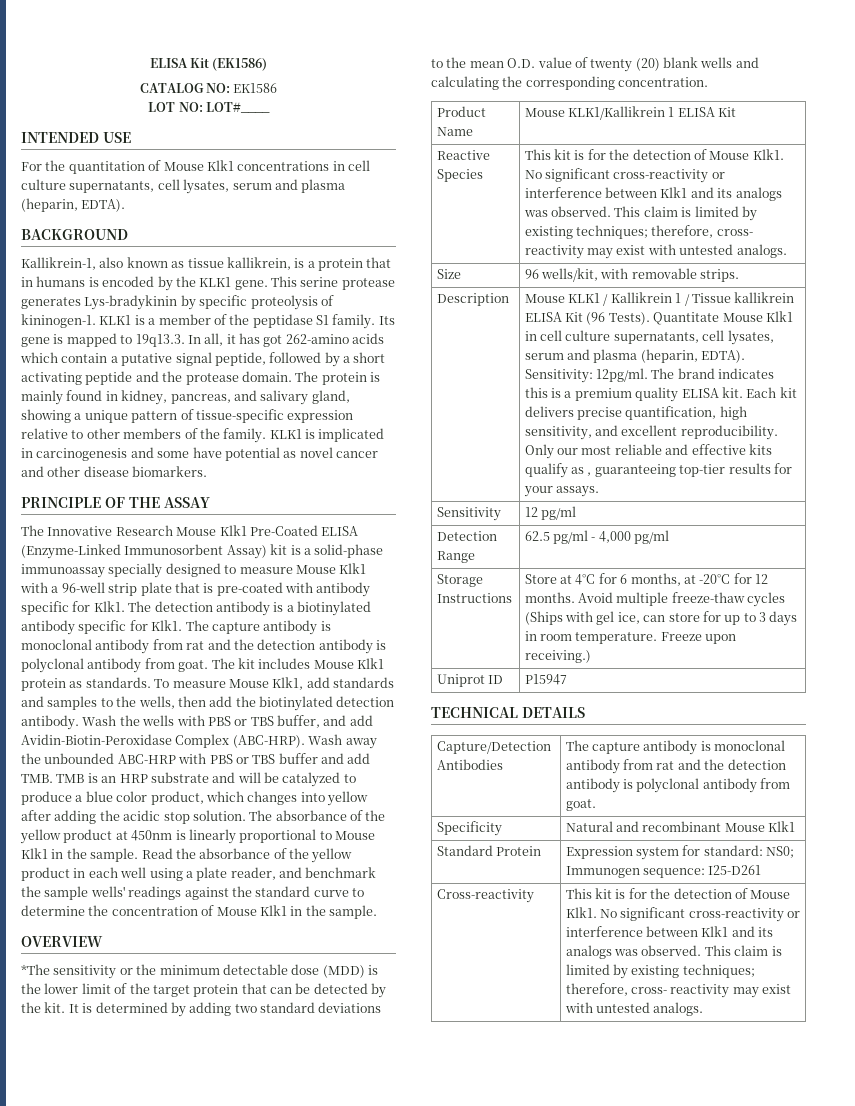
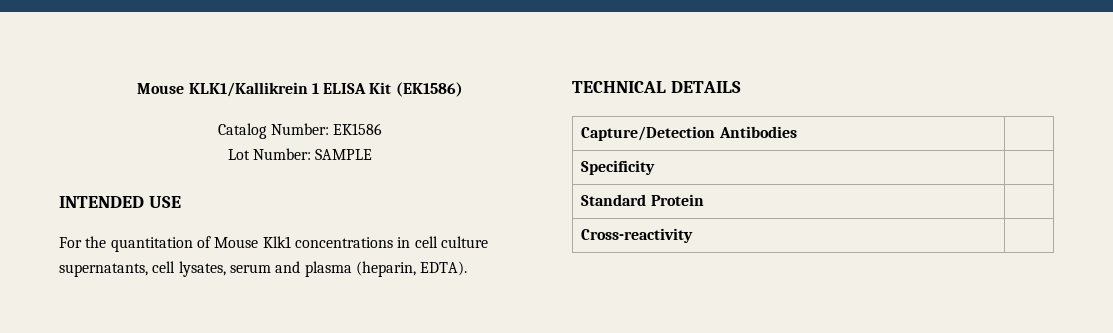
- ELISA Kit (EK1586)
+ Mouse KLK1/Kallikrein 1 ELISA Kit (EK1586)
- CATALOG NO: EK1586
+ Catalog Number: EK1586
- LOT NO: LOT#____
+ Lot Number: SAMPLE
- BACKGROUND
- Kallikrein-1, also known as tissue kallikrein, is a protein that in humans is encoded by the KLK1 gene. This serine protease generates Lys-bradykinin by specific proteolysis of kininogen-1. KLK1 is a member of the peptidase S1 family. Its gene is mapped to 19q13.3. In all, it has got 262-amino acids which contain a putative signal peptide, followed by a short activating peptide and the protease domain. The protein is mainly found in kidney, pancreas, and salivary gland, showing a unique pattern of tissue-specific expression relative to other members of the family. KLK1 is implicated in carcinogenesis and some have potential as novel cancer and other disease biomarkers.
- PRINCIPLE OF THE ASSAY
- The Innovative Research Mouse Klk1 Pre-Coated ELISA (Enzyme-Linked Immunosorbent Assay) kit is a solid-phase immunoassay specially designed to measure Mouse Klk1 with a 96-well strip plate that is pre-coated with antibody specific for Klk1. The detection antibody is a biotinylated antibody specific for Klk1. The capture antibody is monoclonal antibody from rat and the detection antibody is polyclonal antibody from goat. The kit includes Mouse Klk1 protein as standards. To measure Mouse Klk1, add standards and samples to the wells, then add the biotinylated detection antibody. Wash the wells with PBS or TBS buffer, and add Avidin-Biotin-Peroxidase Complex (ABC-HRP). Wash away the unbounded ABC-HRP with PBS or TBS buffer and add TMB. TMB is an HRP substrate and will be catalyzed to produce a blue color product, which changes into yellow after adding the acidic stop solution. The absorbance of the yellow product at 450nm is linearly proportional to Mouse Klk1 in the sample. Read the absorbance of the yellow product in each well using a plate reader, and benchmark the sample wells' readings against the standard curve to determine the concentration of Mouse Klk1 in the sample.
- OVERVIEW
- *The sensitivity or the minimum detectable dose (MDD) is the lower limit of the target protein that can be detected by the kit. It is determined by adding two standard deviations to the mean O.D. value of twenty (20) blank wells and calculating the corresponding concentration.
- Product Name | Mouse KLK1/Kallikrein 1 ELISA Kit
- Reactive Species | This kit is for the detection of Mouse Klk1. No significant cross-reactivity or interference between Klk1 and its analogs was observed. This claim is limited by existing techniques; therefore, cross- reactivity may exist with untested analogs.
- Size | 96 wells/kit, with removable strips.
- Description | Mouse KLK1 / Kallikrein 1 / Tissue kallikrein ELISA Kit (96 Tests). Quantitate Mouse Klk1 in cell culture supernatants, cell lysates, serum and plasma (heparin, EDTA). Sensitivity: 12pg/ml. The brand indicates this is a premium quality ELISA kit. Each kit delivers precise quantification, high sensitivity, and excellent reproducibility. Only our most reliable and effective kits qualify as , guaranteeing top-tier results for your assays.
- Sensitivity | 12 pg/ml
- Detection Range | 62.5 pg/ml - 4,000 pg/ml
- Storage Instructions | Store at 4°C for 6 months, at -20°C for 12 months. Avoid multiple freeze-thaw cycles (Ships with gel ice, can store for up to 3 days in room temperature. Freeze upon receiving.)
- Uniprot ID | P15947
  TECHNICAL DETAILS
- Capture/Detection Antibodies | The capture antibody is monoclonal antibody from rat and the detection antibody is polyclonal antibody from goat.
- Specificity | Natural and recombinant Mouse Klk1
- Standard Protein | Expression system for standard: NS0; Immunogen sequence: I25-D261
- Cross-reactivity | This kit is for the detection of Mouse Klk1. No significant cross-reactivity or interference between Klk1 and its analogs was observed. This claim is limited by existing techniques; therefore, cross- reactivity may exist with untested analogs.
+ Capture/Detection Antibodies |
+ Specificity |
+ Standard Protein |
+ Cross-reactivity |

